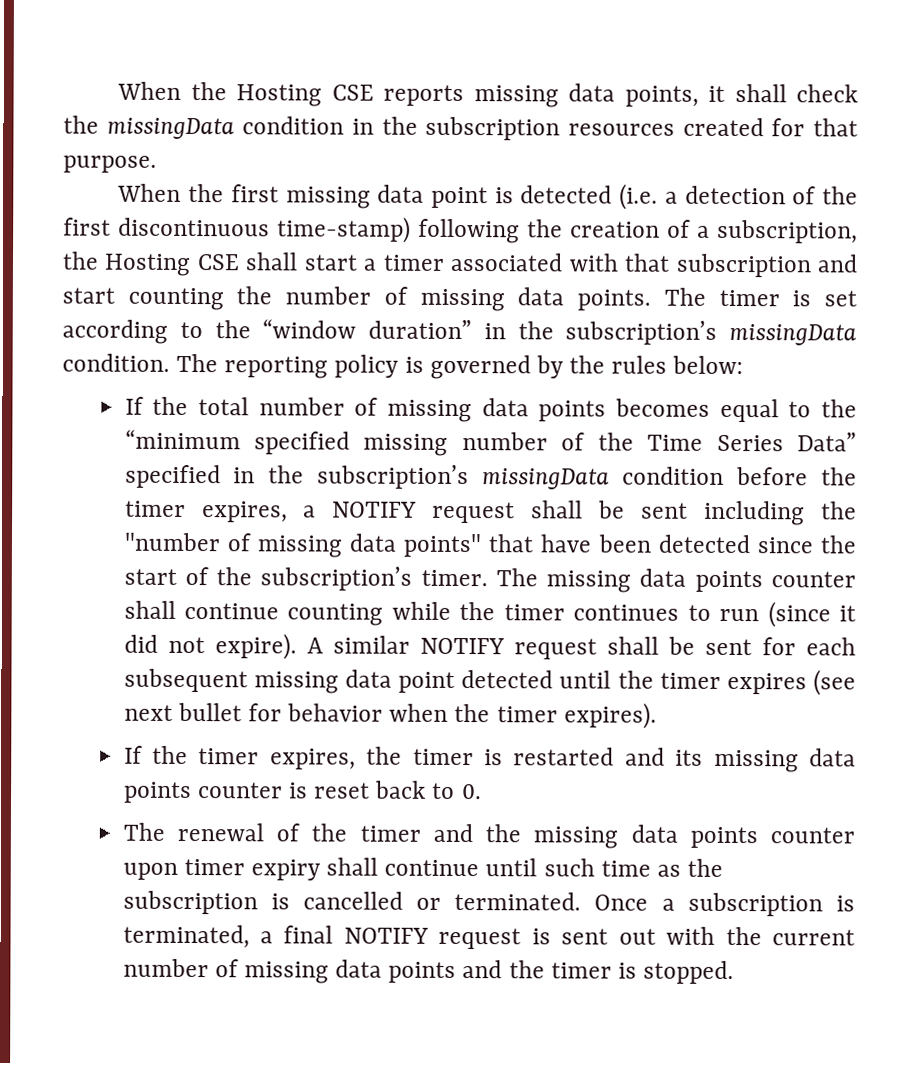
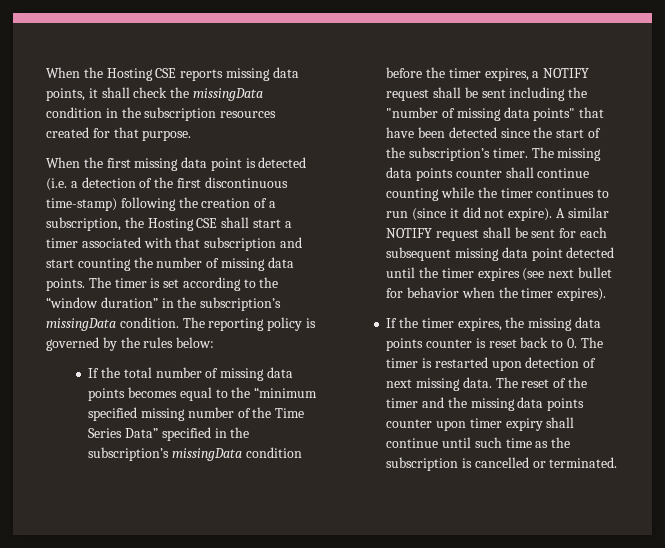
- If the timer expires, the timer is restarted and its missing data points counter is reset back to 0.
- The renewal of the timer and the missing data points counter upon timer expiry shall continue until such time as the subscription is cancelled or terminated. Once a subscription is terminated, a final NOTIFY request is sent out with the current number of missing data points and the timer is stopped.
+ If the timer expires, the missing data points counter is reset back to 0. The timer is restarted upon detection of next missing data. The reset of the timer and the missing data points counter upon timer expiry shall continue until such time as the subscription is cancelled or terminated.

